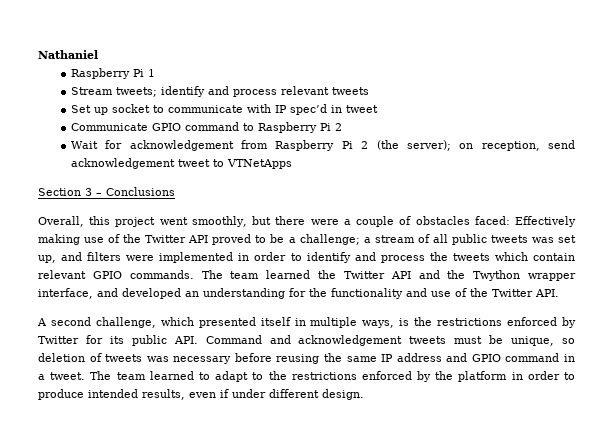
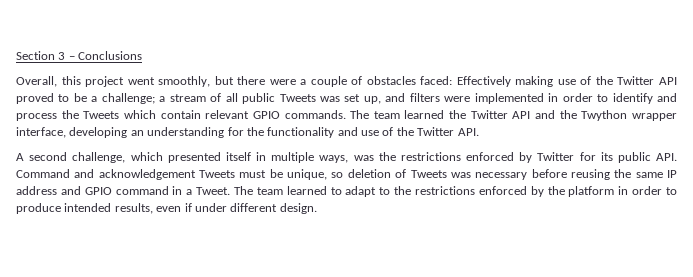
- Nathaniel
- Raspberry Pi 1
- Stream tweets; identify and process relevant tweets
- Set up socket to communicate with IP spec’d in tweet
- Communicate GPIO command to Raspberry Pi 2
- Wait for acknowledgement from Raspberry Pi 2 (the server); on reception, send acknowledgement tweet to VTNetApps
- Overall, this project went smoothly, but there were a couple of obstacles faced: Effectively making use of the Twitter API proved to be a challenge; a stream of all public tweets was set up, and filters were implemented in order to identify and process the tweets which contain relevant GPIO commands.
+ Overall, this project went smoothly, but there were a couple of obstacles faced: Effectively making use of the Twitter API proved to be a challenge; a stream of all public Tweets was set up, and filters were implemented in order to identify and process the Tweets which contain relevant GPIO commands.
- The team learned the Twitter API and the Twython wrapper interface, and developed an understanding for the functionality and use of the Twitter API.
+ The team learned the Twitter API and the Twython wrapper interface, developing an understanding for the functionality and use of the Twitter API.
- A second challenge, which presented itself in multiple ways, is the restrictions enforced by Twitter for its public API. Command and acknowledgement tweets must be unique, so deletion of tweets was necessary before reusing the same IP address and GPIO command in a tweet.
+ A second challenge, which presented itself in multiple ways, was the restrictions enforced by Twitter for its public API. Command and acknowledgement Tweets must be unique, so deletion of Tweets was necessary before reusing the same IP address and GPIO command in a Tweet.

